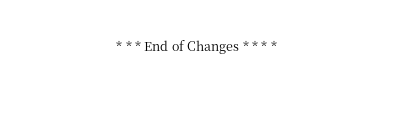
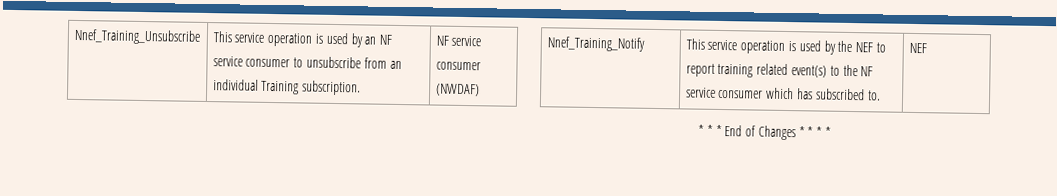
+ Nnef_Training_Unsubscribe | This service operation is used by an NF service consumer to unsubscribe from an individual Training subscription. | NF service consumer (NWDAF)
+ Nnef_Training_Notify | This service operation is used by the NEF to report training related event(s) to the NF service consumer which has subscribed to. | NEF

